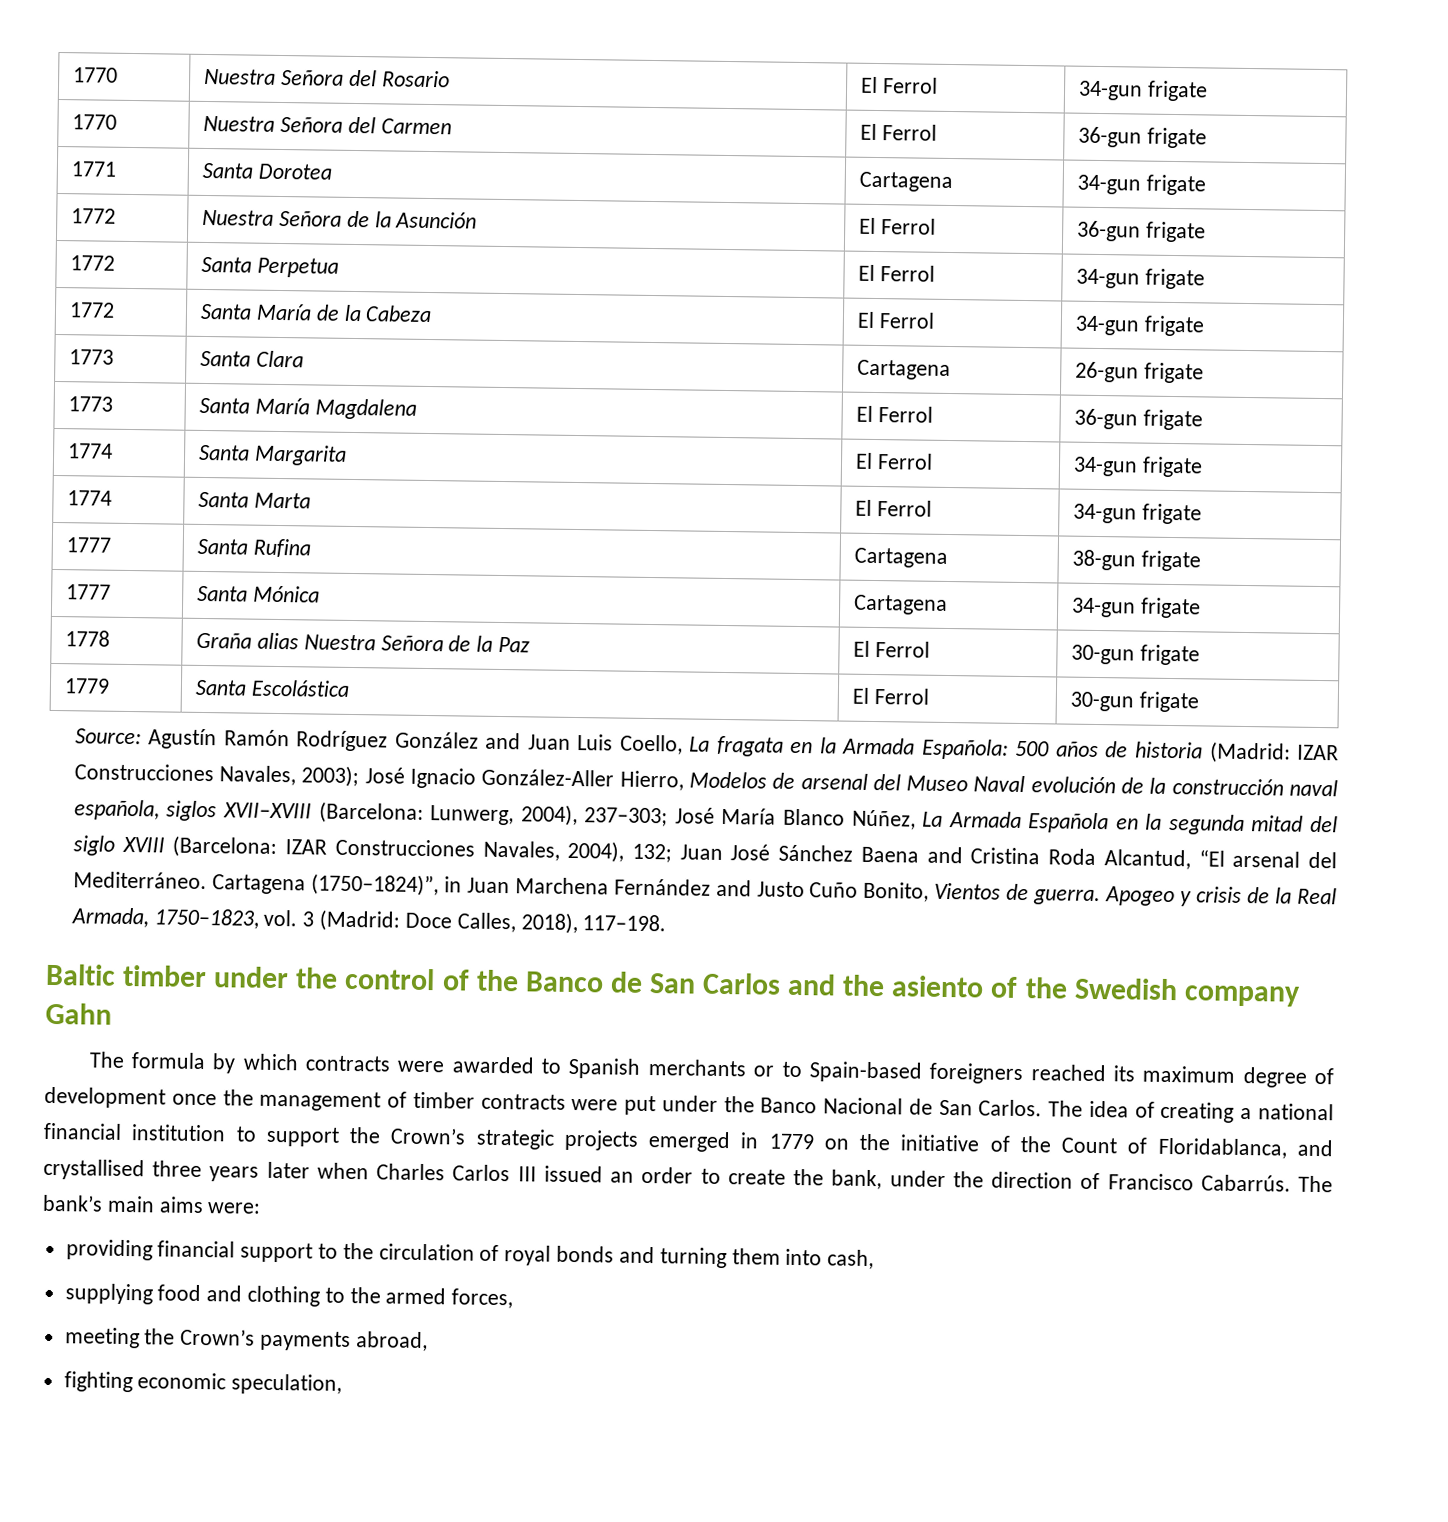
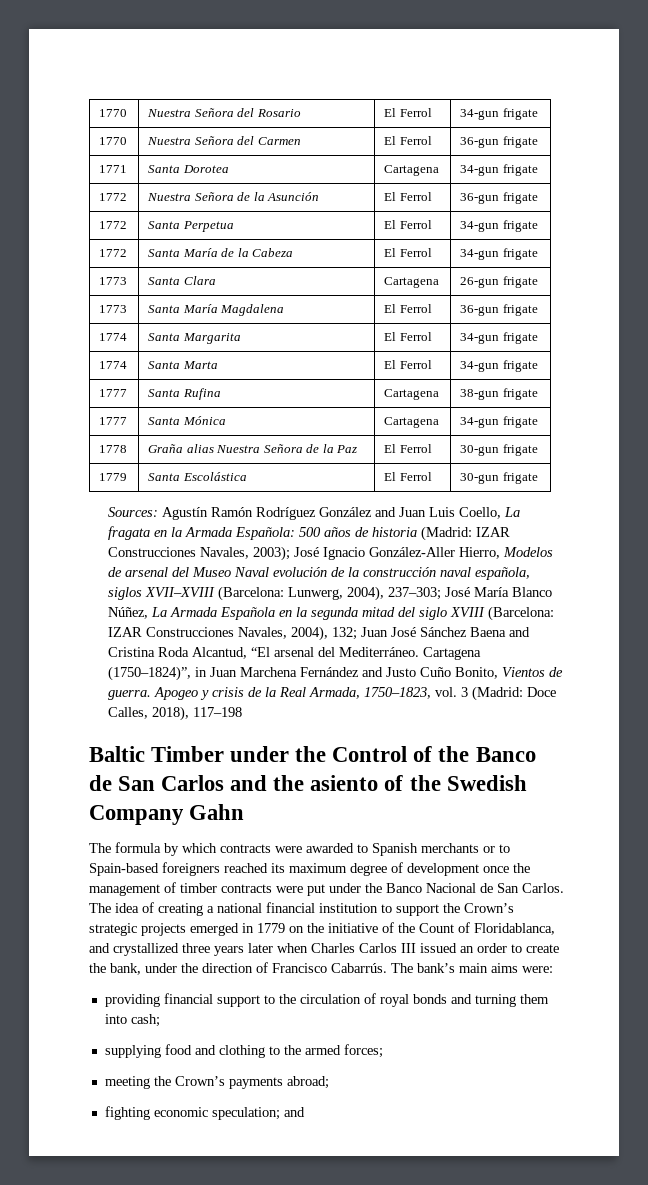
- Source:
+ Sources:
- Apogeo y crisis de la Real Armada, 1750–1823, vol. 3 (Madrid: Doce Calles, 2018), 117–198.
+ Apogeo y crisis de la Real Armada, 1750–1823, vol. 3 (Madrid: Doce Calles, 2018), 117–198
- Baltic timber under the control of the Banco de San Carlos and the asiento of the Swedish company Gahn
+ Baltic Timber under the Control of the Banco de San Carlos and the asiento of the Swedish Company Gahn
- The idea of creating a national financial institution to support the Crown’s strategic projects emerged in 1779 on the initiative of the Count of Floridablanca, and crystallised three years later when Charles Carlos III issued an order to create the bank, under the direction of Francisco Cabarrús.
+ The idea of creating a national financial institution to support the Crown’s strategic projects emerged in 1779 on the initiative of the Count of Floridablanca, and crystallized three years later when Charles Carlos III issued an order to create the bank, under the direction of Francisco Cabarrús.
- providing financial support to the circulation of royal bonds and turning them into cash,
+ providing financial support to the circulation of royal bonds and turning them into cash;
- supplying food and clothing to the armed forces,
+ supplying food and clothing to the armed forces;
- meeting the Crown’s payments abroad,
+ meeting the Crown’s payments abroad;
- fighting economic speculation,
+ fighting economic speculation; and

